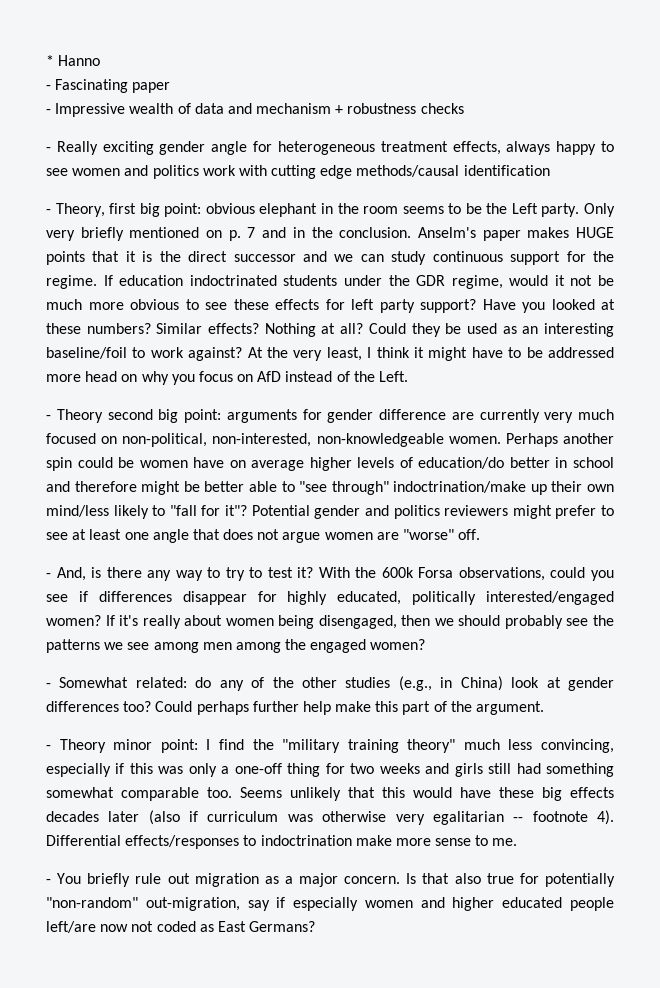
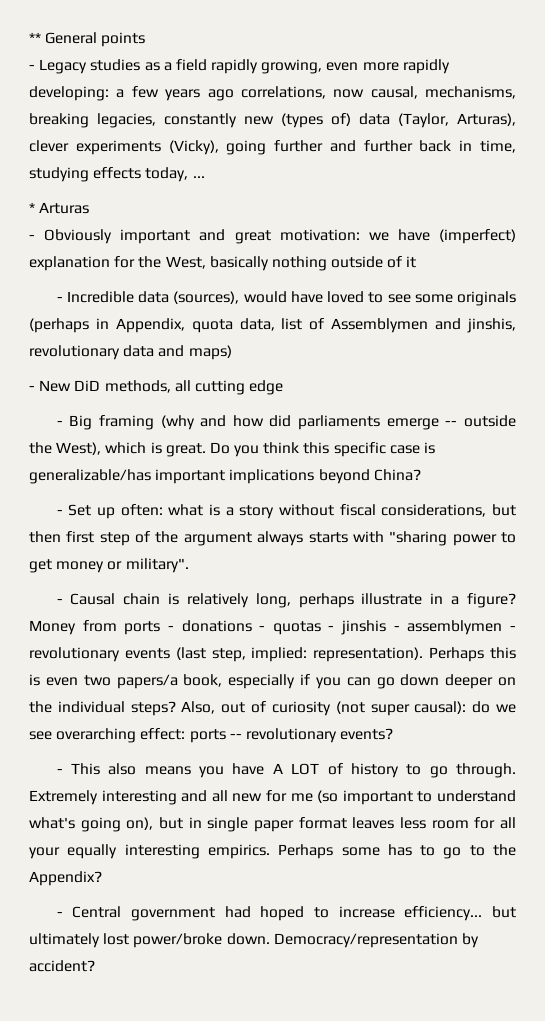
- * Hanno
- - Fascinating paper
- - Impressive wealth of data and mechanism + robustness checks
- - Really exciting gender angle for heterogeneous treatment effects, always happy to see women and politics work with cutting edge methods/causal identification
- - Theory, first big point: obvious elephant in the room seems to be the Left party. Only very briefly mentioned on p. 7 and in the conclusion. Anselm's paper makes HUGE points that it is the direct successor and we can study continuous support for the regime. If education indoctrinated students under the GDR regime, would it not be much more obvious to see these effects for left party support? Have you looked at these numbers? Similar effects? Nothing at all? Could they be used as an interesting baseline/foil to work against? At the very least, I think it might have to be addressed more head on why you focus on AfD instead of the Left.
- - Theory second big point: arguments for gender difference are currently very much focused on non-political, non-interested, non-knowledgeable women. Perhaps another spin could be women have on average higher levels of education/do better in school and therefore might be better able to "see through" indoctrination/make up their own mind/less likely to "fall for it"? Potential gender and politics reviewers might prefer to see at least one angle that does not argue women are "worse" off.
- - And, is there any way to try to test it? With the 600k Forsa observations, could you see if differences disappear for highly educated, politically interested/engaged women? If it's really about women being disengaged, then we should probably see the patterns we see among men among the engaged women?
- - Somewhat related: do any of the other studies (e.g., in China) look at gender differences too? Could perhaps further help make this part of the argument.
- - Theory minor point: I find the "military training theory" much less convincing, especially if this was only a one-off thing for two weeks and girls still had something somewhat comparable too. Seems unlikely that this would have these big effects decades later (also if curriculum was otherwise very egalitarian -- footnote 4). Differential effects/responses to indoctrination make more sense to me.
- - You briefly rule out migration as a major concern. Is that also true for potentially "non-random" out-migration, say if especially women and higher educated people left/are now not coded as East Germans?
+ ** General points
+ - Legacy studies as a field rapidly growing, even more rapidly developing: a few years ago correlations, now causal, mechanisms, breaking legacies, constantly new (types of) data (Taylor, Arturas), clever experiments (Vicky), going further and further back in time, studying effects today, ...
+ * Arturas
+ - Obviously important and great motivation: we have (imperfect) explanation for the West, basically nothing outside of it
+ - Incredible data (sources), would have loved to see some originals (perhaps in Appendix, quota data, list of Assemblymen and jinshis, revolutionary data and maps)
+ - New DiD methods, all cutting edge
+ - Big framing (why and how did parliaments emerge -- outside the West), which is great. Do you think this specific case is generalizable/has important implications beyond China?
+ - Set up often: what is a story without fiscal considerations, but then first step of the argument always starts with "sharing power to get money or military".
+ - Causal chain is relatively long, perhaps illustrate in a figure? Money from ports - donations - quotas - jinshis - assemblymen - revolutionary events (last step, implied: representation). Perhaps this is even two papers/a book, especially if you can go down deeper on the individual steps? Also, out of curiosity (not super causal): do we see overarching effect: ports -- revolutionary events?
+ - This also means you have A LOT of history to go through. Extremely interesting and all new for me (so important to understand what's going on), but in single paper format leaves less room for all your equally interesting empirics. Perhaps some has to go to the Appendix?
+ - Central government had hoped to increase efficiency... but ultimately lost power/broke down. Democracy/representation by accident?

